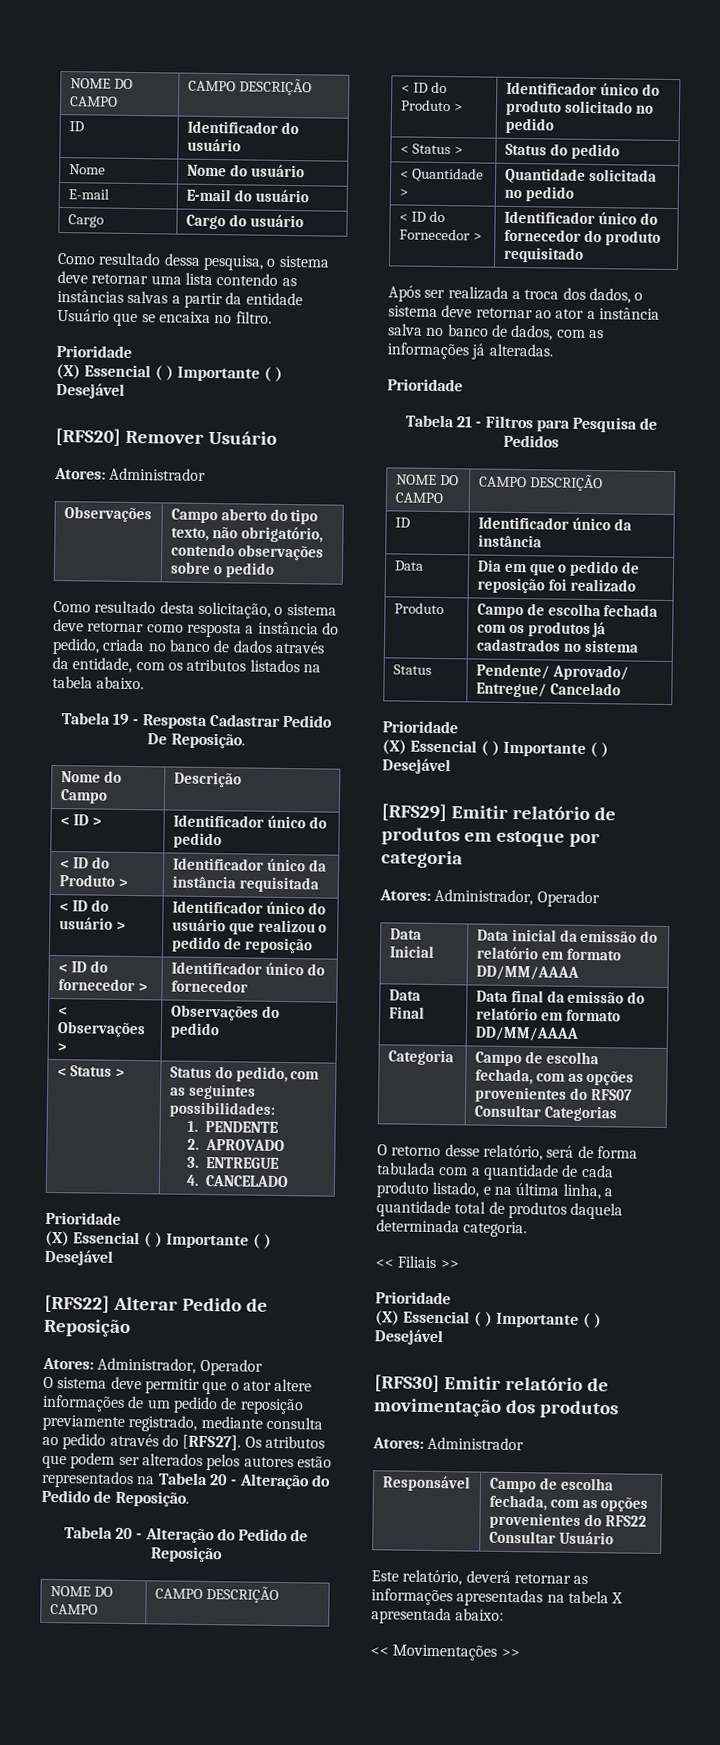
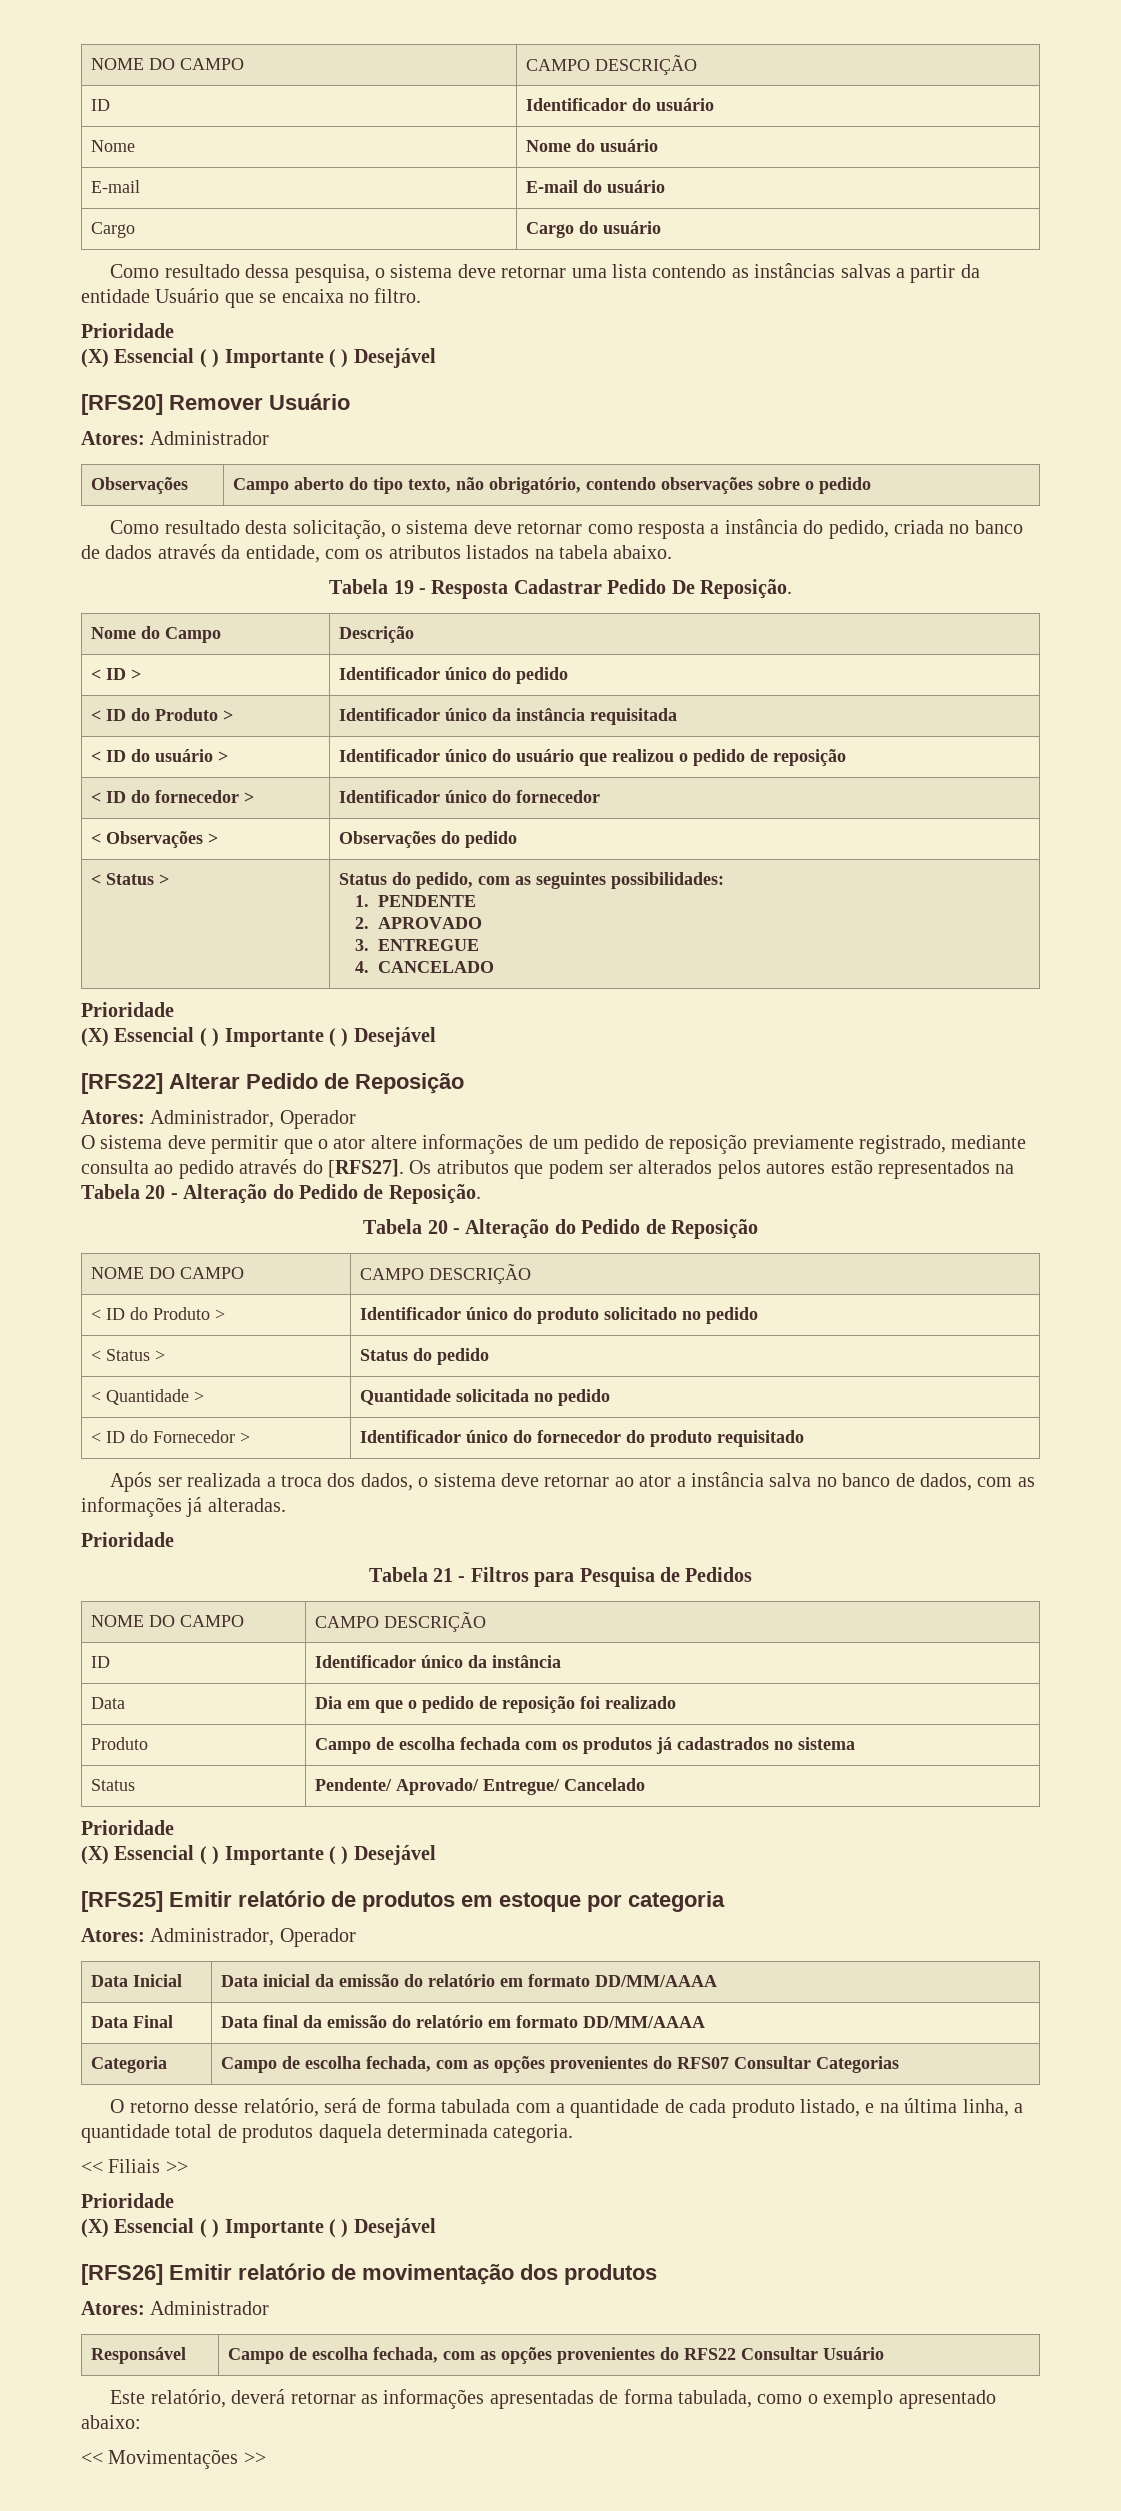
- [RFS29] Emitir relatório de produtos em estoque por categoria
+ [RFS25] Emitir relatório de produtos em estoque por categoria
- [RFS30] Emitir relatório de movimentação dos produtos
+ [RFS26] Emitir relatório de movimentação dos produtos
- Este relatório, deverá retornar as informações apresentadas na tabela X apresentada abaixo:
+ Este relatório, deverá retornar as informações apresentadas de forma tabulada, como o exemplo apresentado abaixo:

